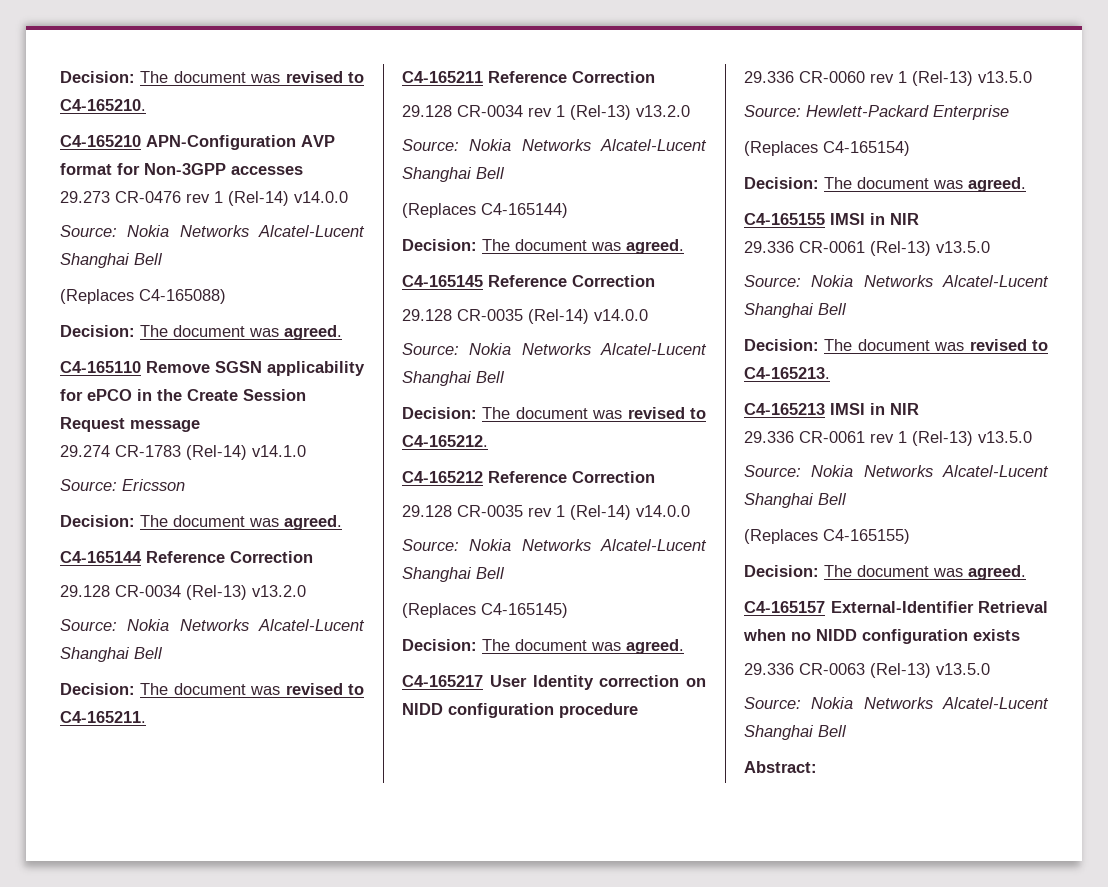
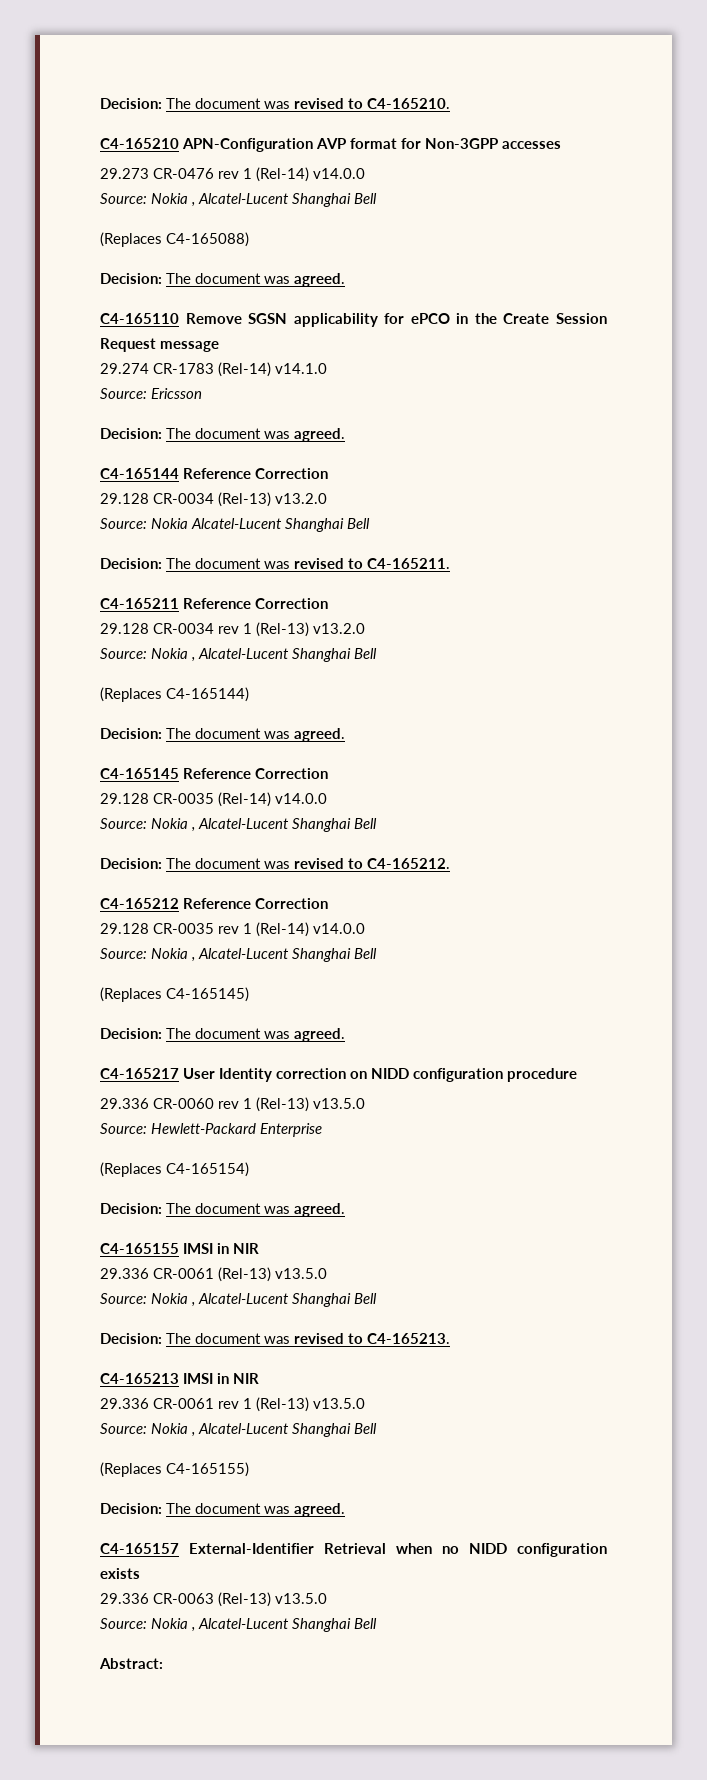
  29.273 CR-0476 rev 1 (Rel-14) v14.0.0
- Source: Nokia Networks Alcatel-Lucent Shanghai Bell
+ Source: Nokia , Alcatel-Lucent Shanghai Bell
  29.128 CR-0034 (Rel-13) v13.2.0
- Source: Nokia Networks Alcatel-Lucent Shanghai Bell
+ Source: Nokia Alcatel-Lucent Shanghai Bell
  29.128 CR-0034 rev 1 (Rel-13) v13.2.0
- Source: Nokia Networks Alcatel-Lucent Shanghai Bell
+ Source: Nokia , Alcatel-Lucent Shanghai Bell
  29.128 CR-0035 (Rel-14) v14.0.0
- Source: Nokia Networks Alcatel-Lucent Shanghai Bell
+ Source: Nokia , Alcatel-Lucent Shanghai Bell
  29.128 CR-0035 rev 1 (Rel-14) v14.0.0
- Source: Nokia Networks Alcatel-Lucent Shanghai Bell
+ Source: Nokia , Alcatel-Lucent Shanghai Bell
  29.336 CR-0061 (Rel-13) v13.5.0
- Source: Nokia Networks Alcatel-Lucent Shanghai Bell
+ Source: Nokia , Alcatel-Lucent Shanghai Bell
  29.336 CR-0061 rev 1 (Rel-13) v13.5.0
- Source: Nokia Networks Alcatel-Lucent Shanghai Bell
+ Source: Nokia , Alcatel-Lucent Shanghai Bell
  29.336 CR-0063 (Rel-13) v13.5.0
- Source: Nokia Networks Alcatel-Lucent Shanghai Bell
+ Source: Nokia , Alcatel-Lucent Shanghai Bell

